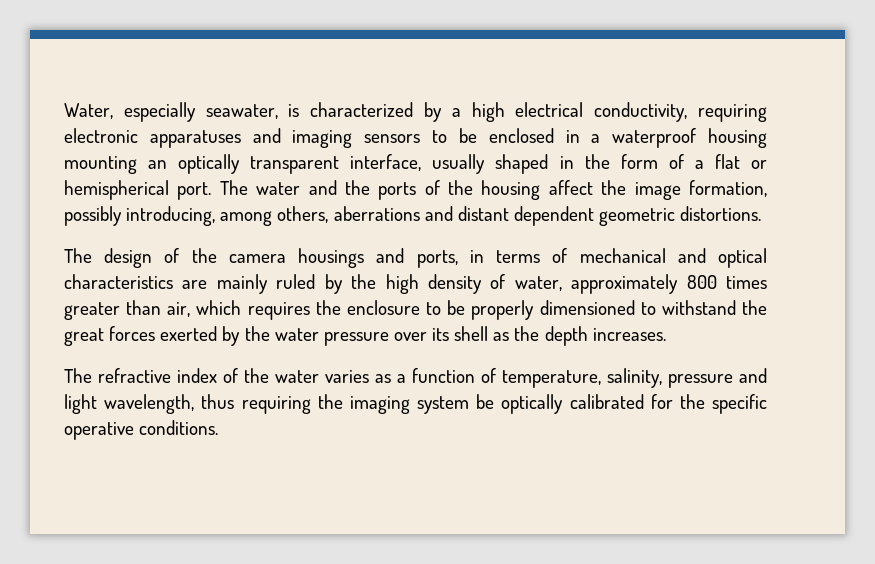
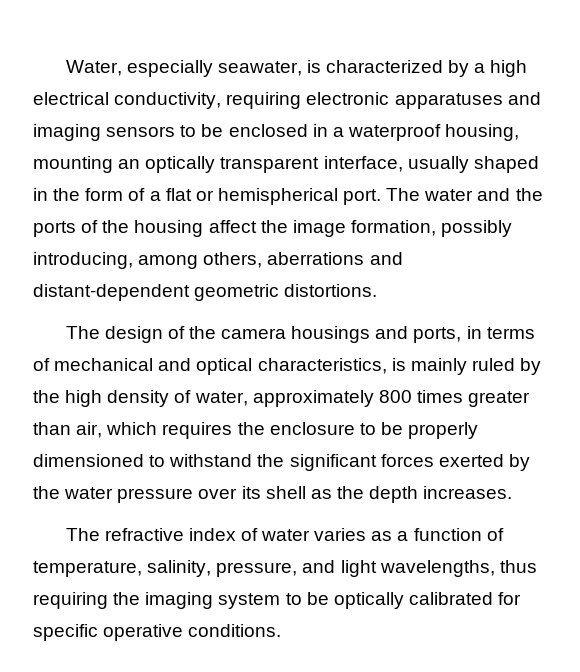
- Water, especially seawater, is characterized by a high electrical conductivity, requiring electronic apparatuses and imaging sensors to be enclosed in a waterproof housing mounting an optically transparent interface, usually shaped in the form of a flat or hemispherical port.
+ Water, especially seawater, is characterized by a high electrical conductivity, requiring electronic apparatuses and imaging sensors to be enclosed in a waterproof housing, mounting an optically transparent interface, usually shaped in the form of a flat or hemispherical port.
- The water and the ports of the housing affect the image formation, possibly introducing, among others, aberrations and distant dependent geometric distortions.
+ The water and the ports of the housing affect the image formation, possibly introducing, among others, aberrations and distant-dependent geometric distortions.
- The design of the camera housings and ports, in terms of mechanical and optical characteristics are mainly ruled by the high density of water, approximately 800 times greater than air, which requires the enclosure to be properly dimensioned to withstand the great forces exerted by the water pressure over its shell as the depth increases.
+ The design of the camera housings and ports, in terms of mechanical and optical characteristics, is mainly ruled by the high density of water, approximately 800 times greater than air, which requires the enclosure to be properly dimensioned to withstand the significant forces exerted by the water pressure over its shell as the depth increases.
- The refractive index of the water varies as a function of temperature, salinity, pressure and light wavelength, thus requiring the imaging system be optically calibrated for the specific operative conditions.
+ The refractive index of water varies as a function of temperature, salinity, pressure, and light wavelengths, thus requiring the imaging system to be optically calibrated for specific operative conditions.

